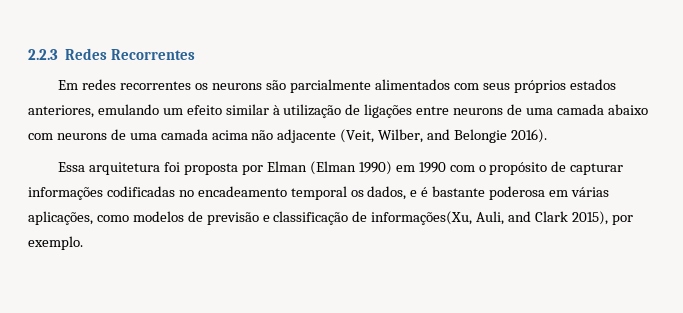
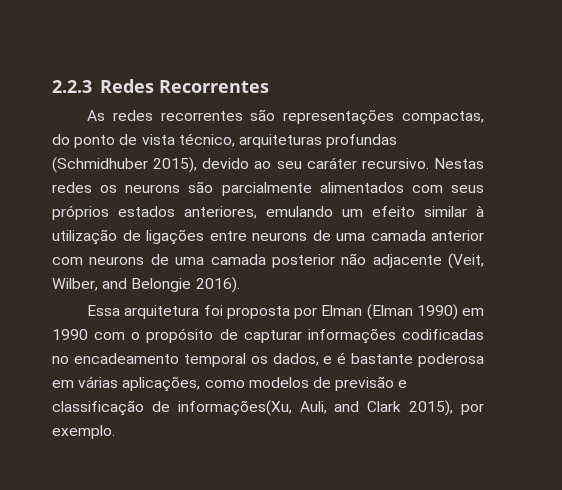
- Em redes recorrentes os neurons são parcialmente alimentados com seus próprios estados anteriores, emulando um efeito similar à utilização de ligações entre neurons de uma camada abaixo com neurons de uma camada acima não adjacente (Veit, Wilber, and Belongie 2016).
+ As redes recorrentes são representações compactas, do ponto de vista técnico, arquiteturas profundas (Schmidhuber 2015), devido ao seu caráter recursivo. Nestas redes os neurons são parcialmente alimentados com seus próprios estados anteriores, emulando um efeito similar à utilização de ligações entre neurons de uma camada anterior com neurons de uma camada posterior não adjacente (Veit, Wilber, and Belongie 2016).

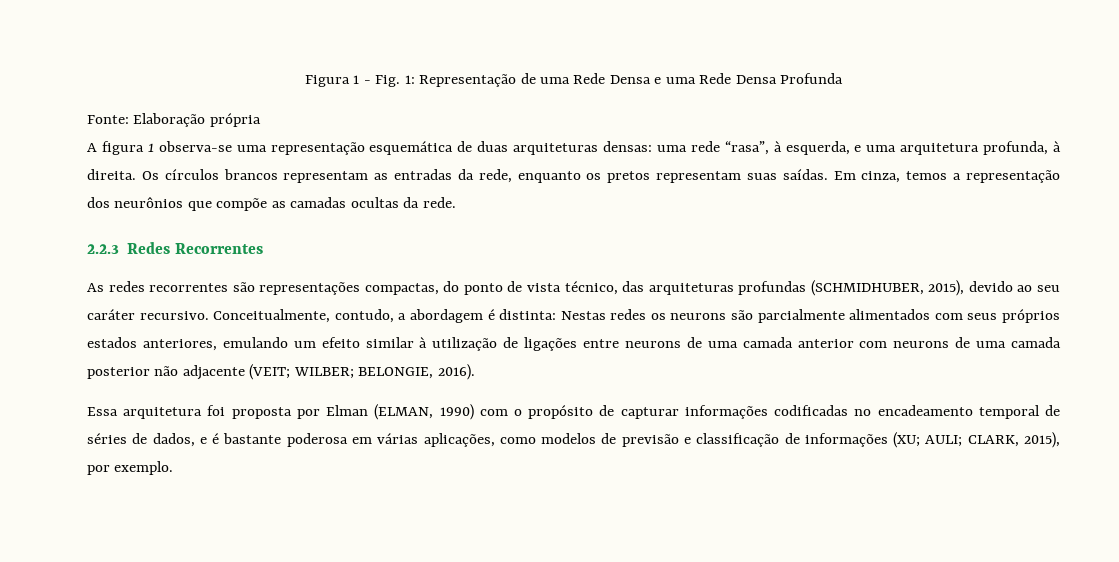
+ Figura 1 - Fig. 1: Representação de uma Rede Densa e uma Rede Densa Profunda
+ Fonte: Elaboração própria
+ A figura 1 observa-se uma representação esquemática de duas arquiteturas densas: uma rede “rasa”, à esquerda, e uma arquitetura profunda, à direita. Os círculos brancos representam as entradas da rede, enquanto os pretos representam suas saídas. Em cinza, temos a representação dos neurônios que compõe as camadas ocultas da rede.
- As redes recorrentes são representações compactas, do ponto de vista técnico, arquiteturas profundas (Schmidhuber 2015), devido ao seu caráter recursivo.
+ As redes recorrentes são representações compactas, do ponto de vista técnico, das arquiteturas profundas (SCHMIDHUBER, 2015), devido ao seu caráter recursivo.
- Nestas redes os neurons são parcialmente alimentados com seus próprios estados anteriores, emulando um efeito similar à utilização de ligações entre neurons de uma camada anterior com neurons de uma camada posterior não adjacente (Veit, Wilber, and Belongie 2016).
+ Conceitualmente, contudo, a abordagem é distinta: Nestas redes os neurons são parcialmente alimentados com seus próprios estados anteriores, emulando um efeito similar à utilização de ligações entre neurons de uma camada anterior com neurons de uma camada posterior não adjacente (VEIT; WILBER; BELONGIE, 2016).
- Essa arquitetura foi proposta por Elman (Elman 1990) em 1990 com o propósito de capturar informações codificadas no encadeamento temporal os dados, e é bastante poderosa em várias aplicações, como modelos de previsão e classificação de informações(Xu, Auli, and Clark 2015), por exemplo.
+ Essa arquitetura foi proposta por Elman (ELMAN, 1990) com o propósito de capturar informações codificadas no encadeamento temporal de séries de dados, e é bastante poderosa em várias aplicações, como modelos de previsão e classificação de informações (XU; AULI; CLARK, 2015), por exemplo.

